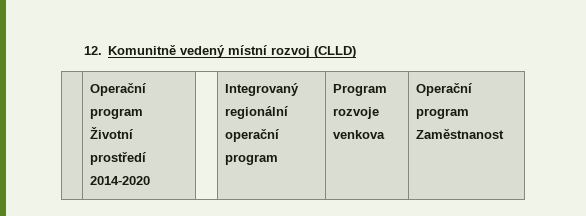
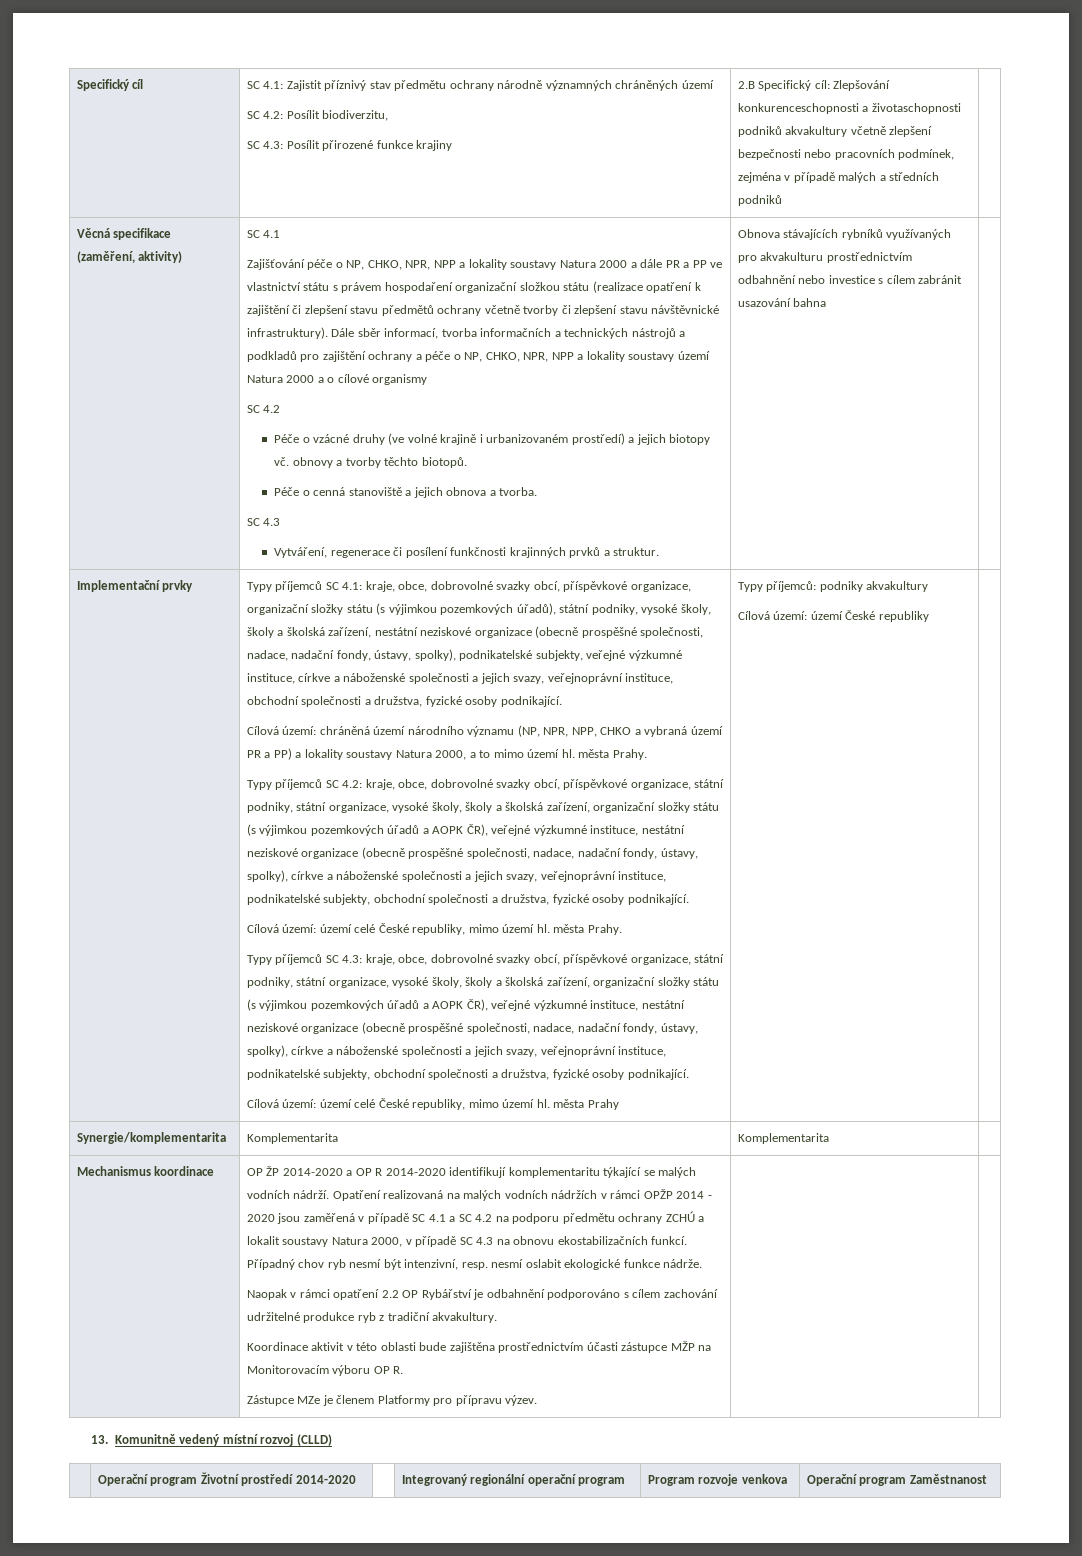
- 12. Komunitně vedený místní rozvoj (CLLD)
+ Specifický cíl | SC 4.1: Zajistit příznivý stav předmětu ochrany národně významných chráněných území
+ SC 4.2: Posílit biodiverzitu,
+ SC 4.3: Posílit přirozené funkce krajiny | 2.B Specifický cíl: Zlepšování konkurenceschopnosti a životaschopnosti podniků akvakultury včetně zlepšení bezpečnosti nebo pracovních podmínek, zejména v případě malých a středních podniků |
+ Věcná specifikace (zaměření, aktivity) | SC 4.1
+ Zajišťování péče o NP, CHKO, NPR, NPP a lokality soustavy Natura 2000 a dále PR a PP ve vlastnictví státu s právem hospodaření organizační složkou státu (realizace opatření k zajištění či zlepšení stavu předmětů ochrany včetně tvorby či zlepšení stavu návštěvnické infrastruktury). Dále sběr informací, tvorba informačních a technických nástrojů a podkladů pro zajištění ochrany a péče o NP, CHKO, NPR, NPP a lokality soustavy území Natura 2000 a o cílové organismy
+ SC 4.2
+ Péče o vzácné druhy (ve volné krajině i urbanizovaném prostředí) a jejich biotopy vč. obnovy a tvorby těchto biotopů.
+ Péče o cenná stanoviště a jejich obnova a tvorba.
+ SC 4.3
+ Vytváření, regenerace či posílení funkčnosti krajinných prvků a struktur. | Obnova stávajících rybníků využívaných pro akvakulturu prostřednictvím odbahnění nebo investice s cílem zabránit usazování bahna |
+ Implementační prvky | Typy příjemců SC 4.1: kraje, obce, dobrovolné svazky obcí, příspěvkové organizace, organizační složky státu (s výjimkou pozemkových úřadů), státní podniky, vysoké školy, školy a školská zařízení, nestátní neziskové organizace (obecně prospěšné společnosti, nadace, nadační fondy, ústavy, spolky), podnikatelské subjekty, veřejné výzkumné instituce, církve a náboženské společnosti a jejich svazy, veřejnoprávní instituce, obchodní společnosti a družstva, fyzické osoby podnikající.
+ Cílová území: chráněná území národního významu (NP, NPR, NPP, CHKO a vybraná území PR a PP) a lokality soustavy Natura 2000, a to mimo území hl. města Prahy.
+ Typy příjemců SC 4.2: kraje, obce, dobrovolné svazky obcí, příspěvkové organizace, státní podniky, státní organizace, vysoké školy, školy a školská zařízení, organizační složky státu (s výjimkou pozemkových úřadů a AOPK ČR), veřejné výzkumné instituce, nestátní neziskové organizace (obecně prospěšné společnosti, nadace, nadační fondy, ústavy, spolky), církve a náboženské společnosti a jejich svazy, veřejnoprávní instituce, podnikatelské subjekty, obchodní společnosti a družstva, fyzické osoby podnikající.
+ Cílová území: území celé České republiky, mimo území hl. města Prahy.
+ Typy příjemců SC 4.3: kraje, obce, dobrovolné svazky obcí, příspěvkové organizace, státní podniky, státní organizace, vysoké školy, školy a školská zařízení, organizační složky státu (s výjimkou pozemkových úřadů a AOPK ČR), veřejné výzkumné instituce, nestátní neziskové organizace (obecně prospěšné společnosti, nadace, nadační fondy, ústavy, spolky), církve a náboženské společnosti a jejich svazy, veřejnoprávní instituce, podnikatelské subjekty, obchodní společnosti a družstva, fyzické osoby podnikající.
+ Cílová území: území celé České republiky, mimo území hl. města Prahy | Typy příjemců: podniky akvakultury
+ Cílová území: území České republiky |
+ Synergie/komplementarita | Komplementarita | Komplementarita |
+ Mechanismus koordinace | OP ŽP 2014-2020 a OP R 2014-2020 identifikují komplementaritu týkající se malých vodních nádrží. Opatření realizovaná na malých vodních nádržích v rámci OPŽP 2014 - 2020 jsou zaměřená v případě SC 4.1 a SC 4.2 na podporu předmětu ochrany ZCHÚ a lokalit soustavy Natura 2000, v případě SC 4.3 na obnovu ekostabilizačních funkcí. Případný chov ryb nesmí být intenzivní, resp. nesmí oslabit ekologické funkce nádrže.
+ Naopak v rámci opatření 2.2 OP Rybářství je odbahnění podporováno s cílem zachování udržitelné produkce ryb z tradiční akvakultury.
+ Koordinace aktivit v této oblasti bude zajištěna prostřednictvím účasti zástupce MŽP na Monitorovacím výboru OP R.
+ Zástupce MZe je členem Platformy pro přípravu výzev. | |
+ 13. Komunitně vedený místní rozvoj (CLLD)

